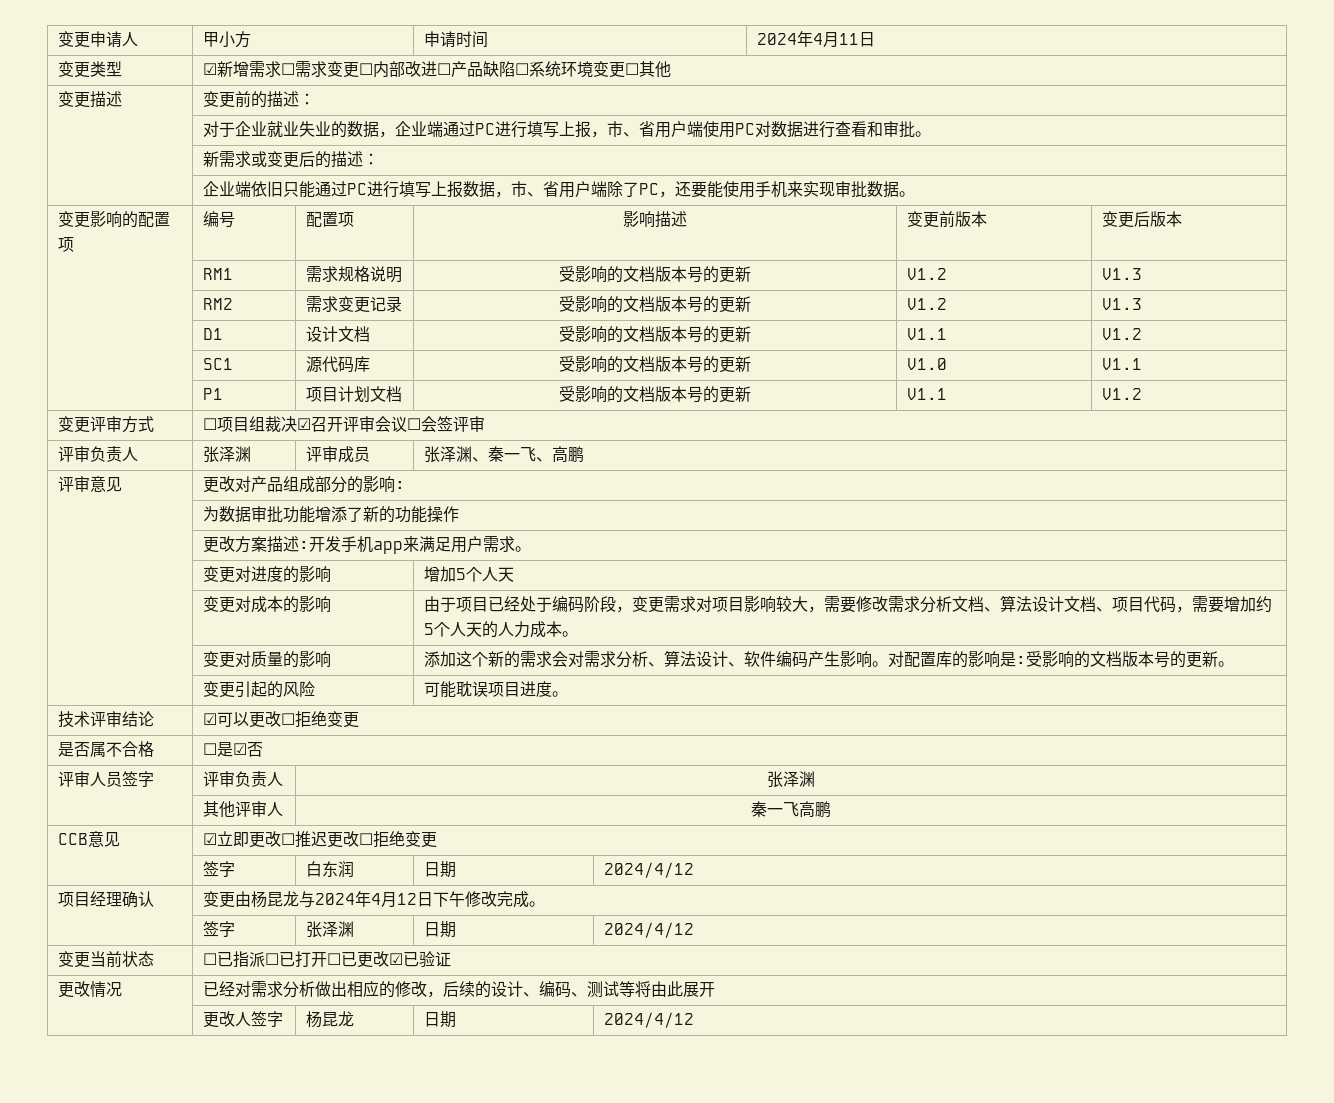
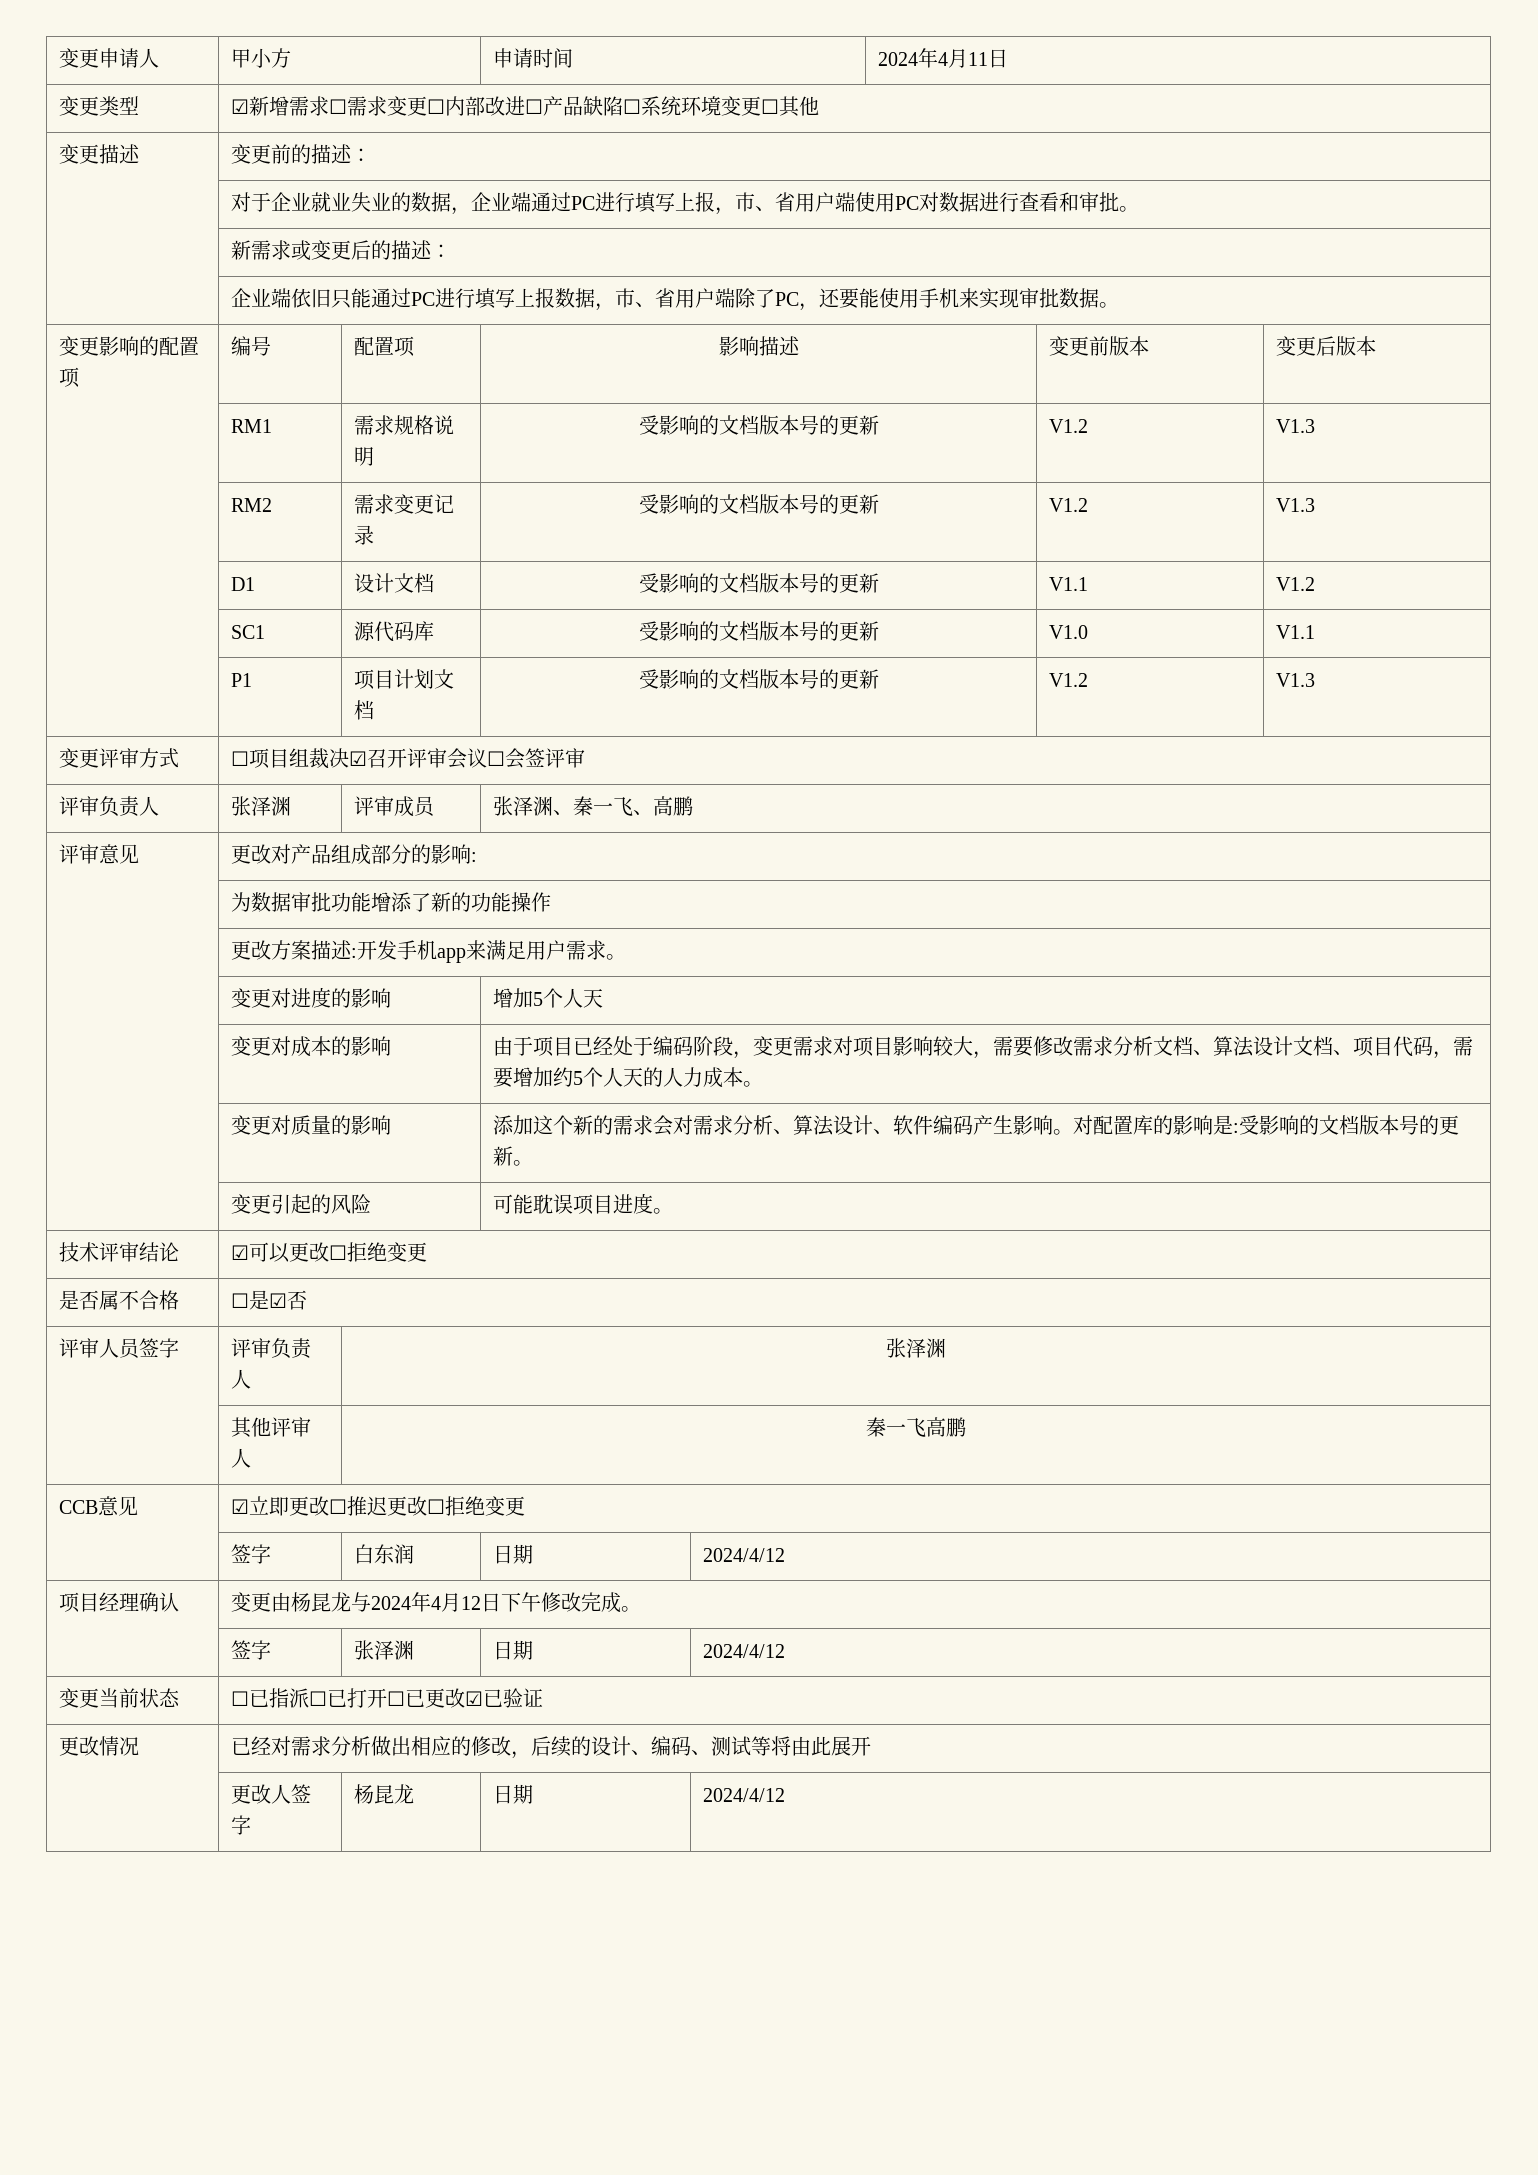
- | P1 | 项目计划文档 | 受影响的文档版本号的更新 | V1.1 | V1.2
+ | P1 | 项目计划文档 | 受影响的文档版本号的更新 | V1.2 | V1.3

